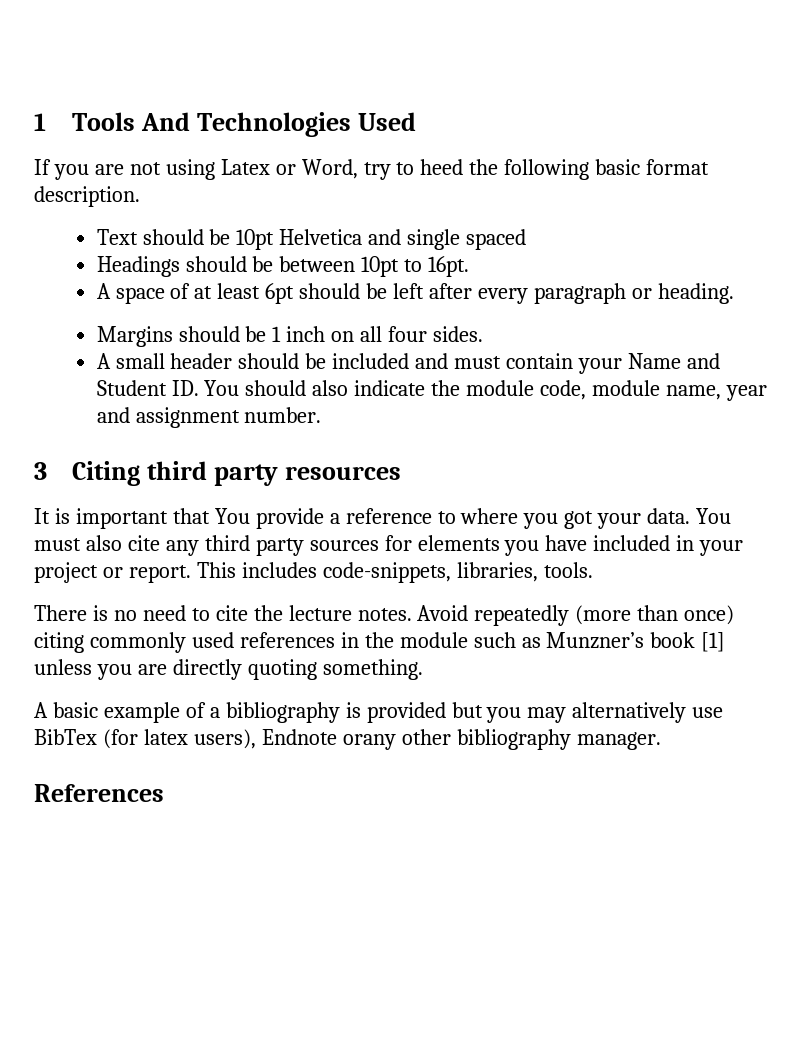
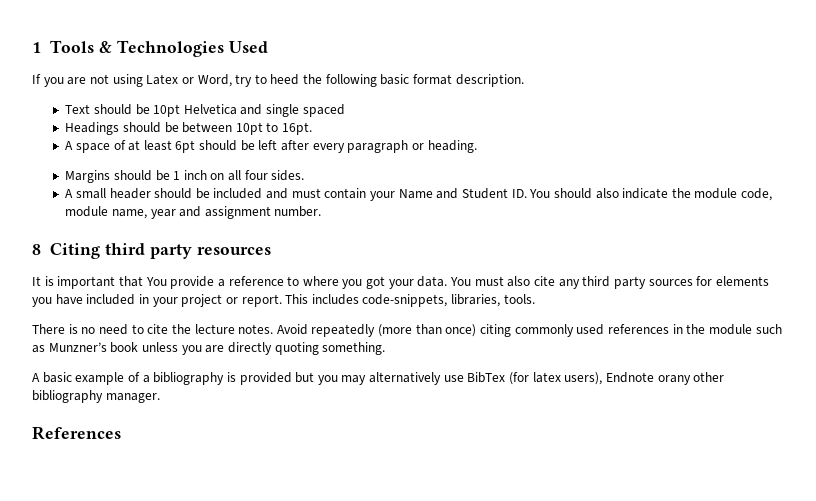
- 1 Tools And Technologies Used
+ 1 Tools & Technologies Used
- 3 Citing third party resources
+ 8 Citing third party resources
- Avoid repeatedly (more than once) citing commonly used references in the module such as Munzner’s book [1] unless you are directly quoting something.
+ Avoid repeatedly (more than once) citing commonly used references in the module such as Munzner’s book unless you are directly quoting something.

